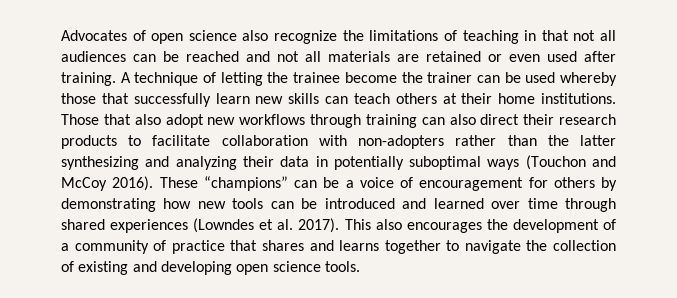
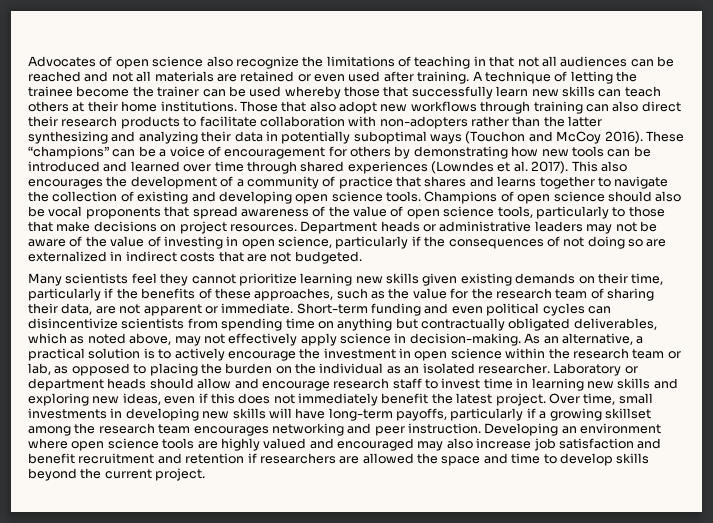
+ Champions of open science should also be vocal proponents that spread awareness of the value of open science tools, particularly to those that make decisions on project resources. Department heads or administrative leaders may not be aware of the value of investing in open science, particularly if the consequences of not doing so are externalized in indirect costs that are not budgeted.
+ Many scientists feel they cannot prioritize learning new skills given existing demands on their time, particularly if the benefits of these approaches, such as the value for the research team of sharing their data, are not apparent or immediate. Short-term funding and even political cycles can disincentivize scientists from spending time on anything but contractually obligated deliverables, which as noted above, may not effectively apply science in decision-making. As an alternative, a practical solution is to actively encourage the investment in open science within the research team or lab, as opposed to placing the burden on the individual as an isolated researcher. Laboratory or department heads should allow and encourage research staff to invest time in learning new skills and exploring new ideas, even if this does not immediately benefit the latest project. Over time, small investments in developing new skills will have long-term payoffs, particularly if a growing skillset among the research team encourages networking and peer instruction. Developing an environment where open science tools are highly valued and encouraged may also increase job satisfaction and benefit recruitment and retention if researchers are allowed the space and time to develop skills beyond the current project.

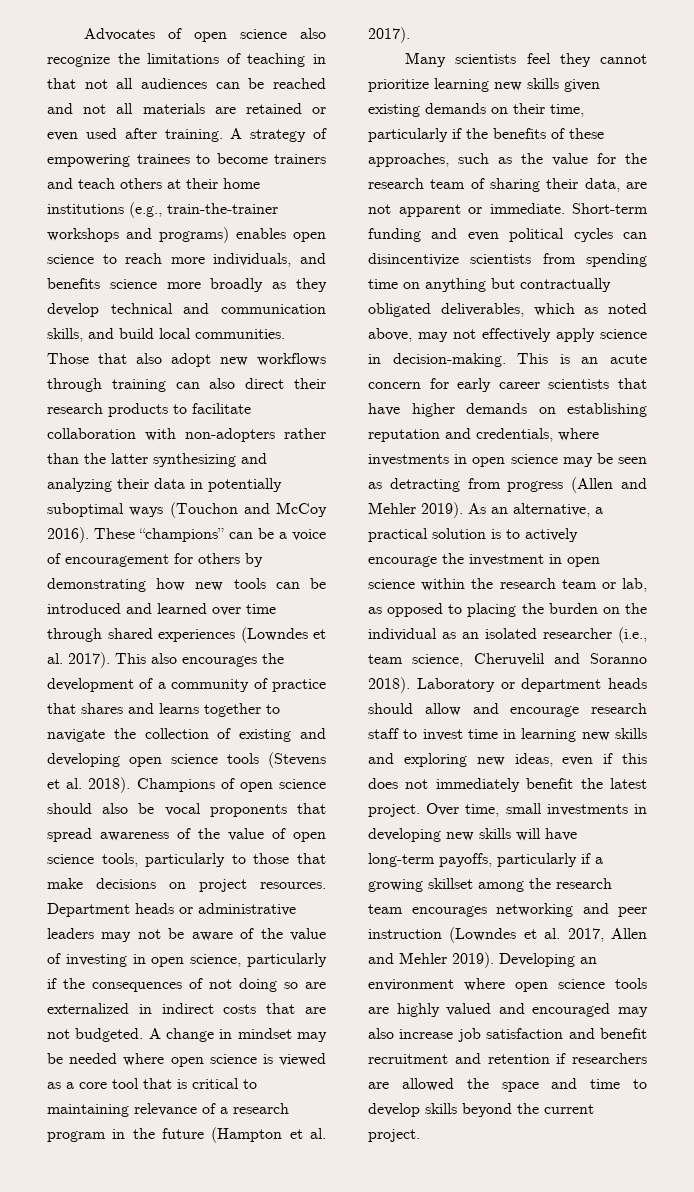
- A technique of letting the trainee become the trainer can be used whereby those that successfully learn new skills can teach others at their home institutions.
+ A strategy of empowering trainees to become trainers and teach others at their home institutions (e.g., train-the-trainer workshops and programs) enables open science to reach more individuals, and benefits science more broadly as they develop technical and communication skills, and build local communities.
- This also encourages the development of a community of practice that shares and learns together to navigate the collection of existing and developing open science tools.
+ This also encourages the development of a community of practice that shares and learns together to navigate the collection of existing and developing open science tools (Stevens et al. 2018).
+ A change in mindset may be needed where open science is viewed as a core tool that is critical to maintaining relevance of a research program in the future (Hampton et al. 2017).
+ This is an acute concern for early career scientists that have higher demands on establishing reputation and credentials, where investments in open science may be seen as detracting from progress (Allen and Mehler 2019).
- As an alternative, a practical solution is to actively encourage the investment in open science within the research team or lab, as opposed to placing the burden on the individual as an isolated researcher.
+ As an alternative, a practical solution is to actively encourage the investment in open science within the research team or lab, as opposed to placing the burden on the individual as an isolated researcher (i.e., team science, Cheruvelil and Soranno 2018).
- Over time, small investments in developing new skills will have long-term payoffs, particularly if a growing skillset among the research team encourages networking and peer instruction.
+ Over time, small investments in developing new skills will have long-term payoffs, particularly if a growing skillset among the research team encourages networking and peer instruction (Lowndes et al. 2017, Allen and Mehler 2019).

